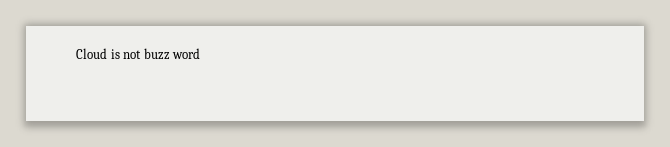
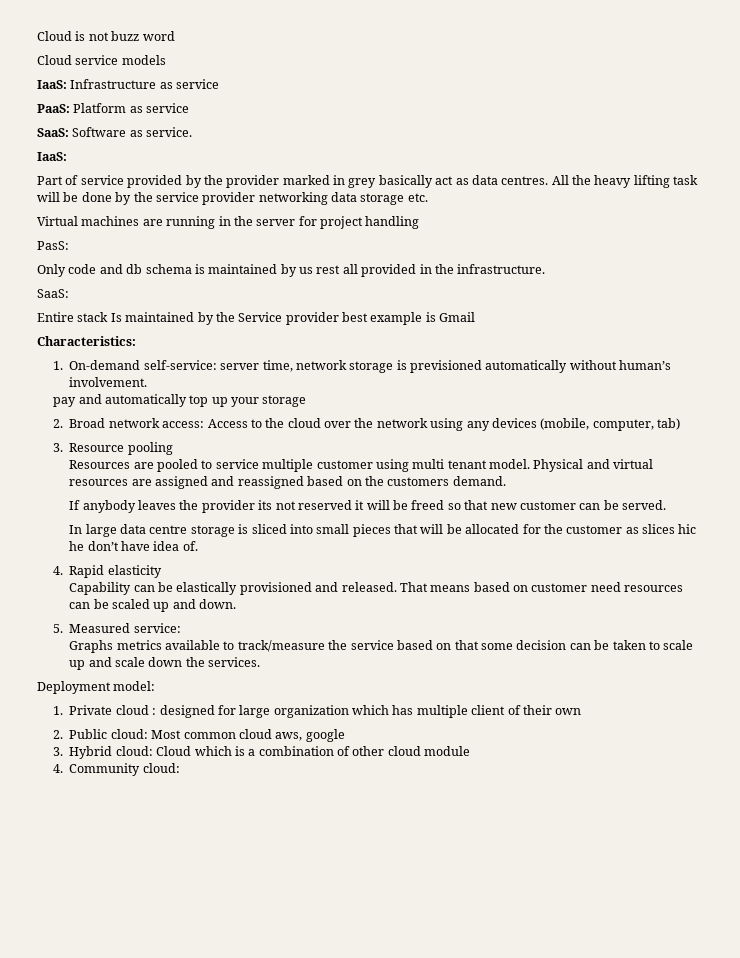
+ Cloud service models
+ IaaS: Infrastructure as service
+ PaaS: Platform as service
+ SaaS: Software as service.
+ IaaS:
+ Part of service provided by the provider marked in grey basically act as data centres. All the heavy lifting task will be done by the service provider networking data storage etc.
+ Virtual machines are running in the server for project handling
+ PasS:
+ Only code and db schema is maintained by us rest all provided in the infrastructure.
+ SaaS:
+ Entire stack Is maintained by the Service provider best example is Gmail
+ Characteristics:
+ 1. On-demand self-service: server time, network storage is previsioned automatically without human’s involvement.
+ pay and automatically top up your storage
+ 2. Broad network access: Access to the cloud over the network using any devices (mobile, computer, tab)
+ 3. Resource pooling
+ Resources are pooled to service multiple customer using multi tenant model. Physical and virtual resources are assigned and reassigned based on the customers demand.
+ If anybody leaves the provider its not reserved it will be freed so that new customer can be served.
+ In large data centre storage is sliced into small pieces that will be allocated for the customer as slices hic he don’t have idea of.
+ 4. Rapid elasticity
+ Capability can be elastically provisioned and released. That means based on customer need resources can be scaled up and down.
+ 5. Measured service:
+ Graphs metrics available to track/measure the service based on that some decision can be taken to scale up and scale down the services.
+ Deployment model:
+ 1. Private cloud : designed for large organization which has multiple client of their own
+ 2. Public cloud: Most common cloud aws, google
+ 3. Hybrid cloud: Cloud which is a combination of other cloud module
+ 4. Community cloud:

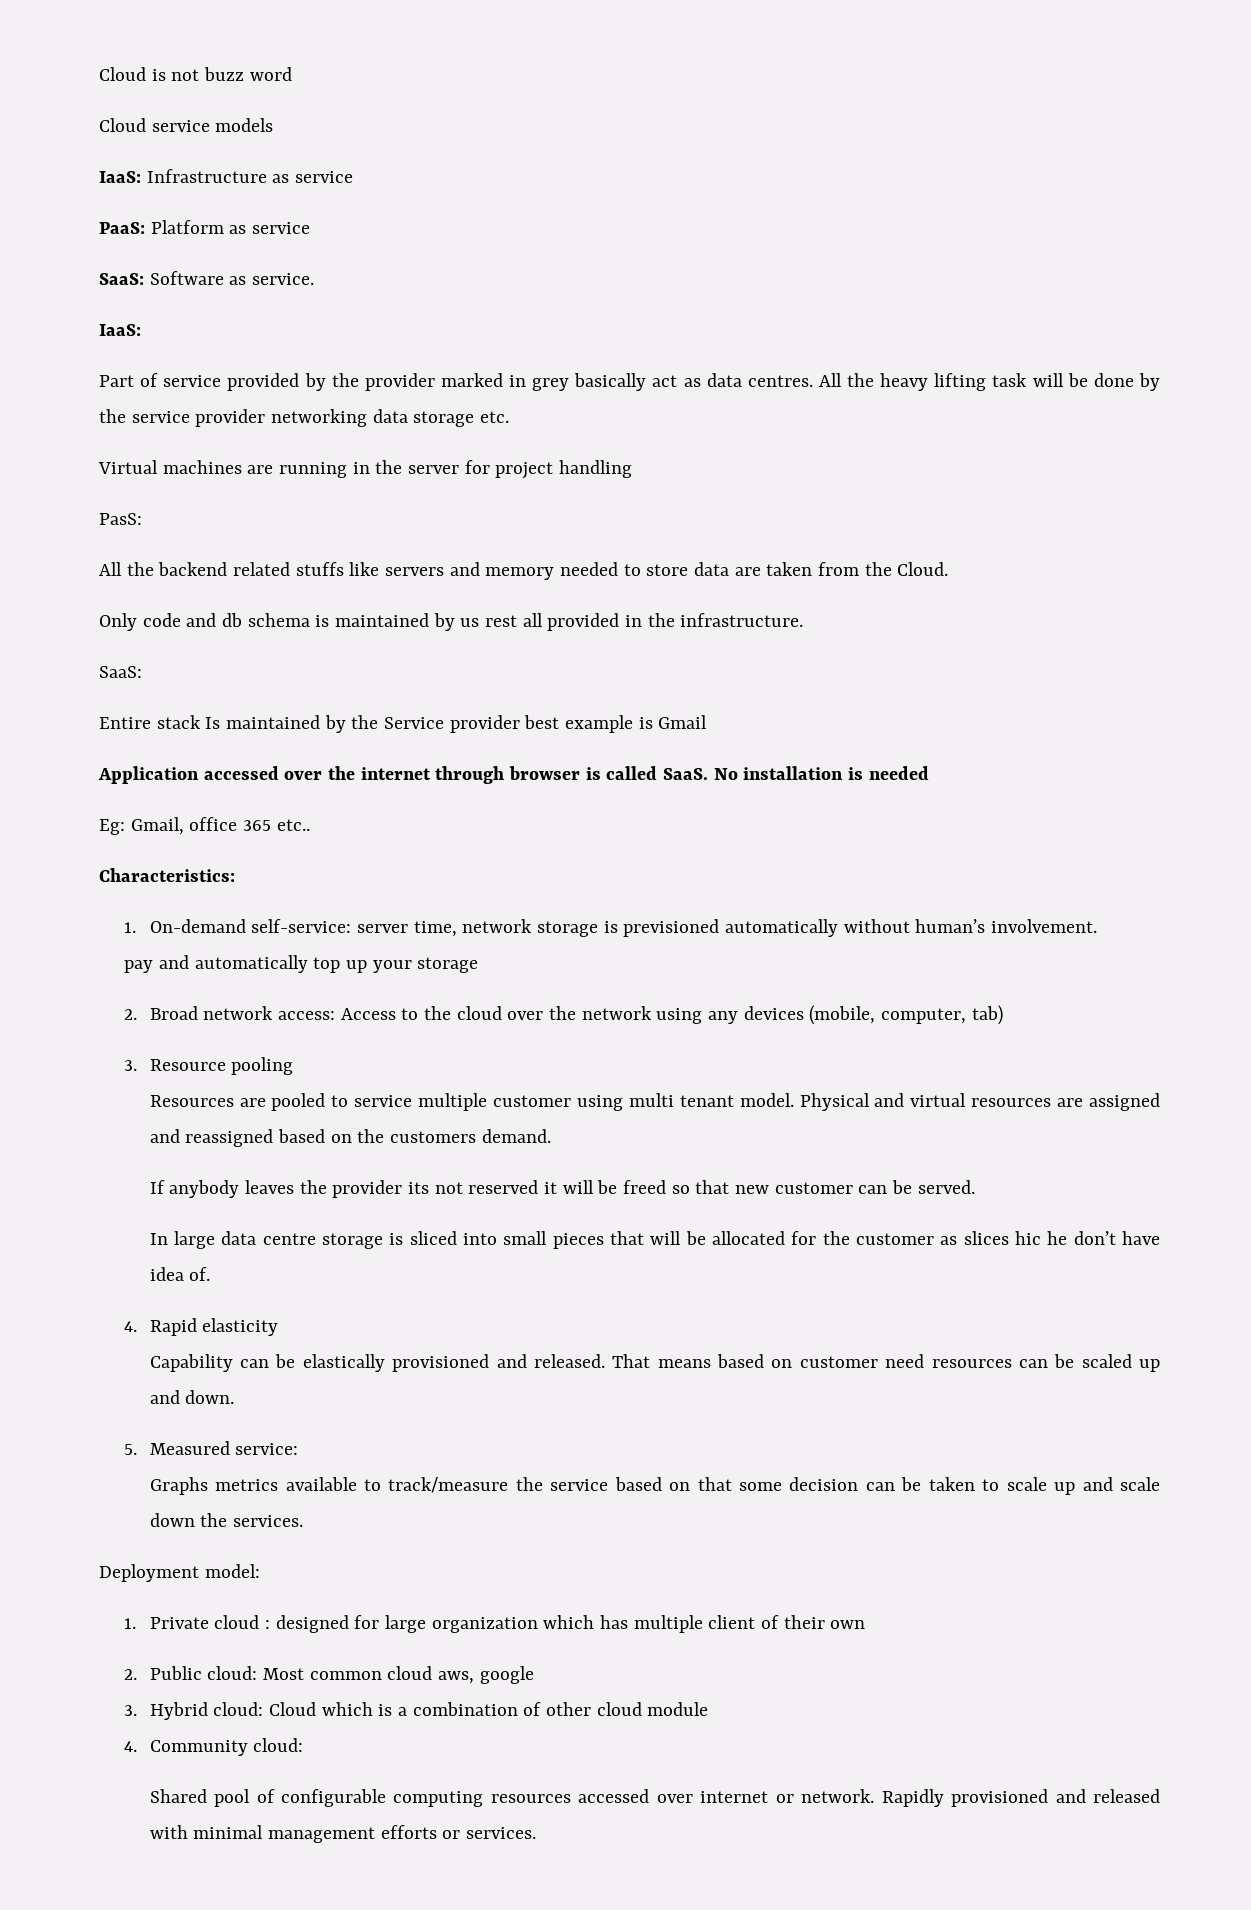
+ All the backend related stuffs like servers and memory needed to store data are taken from the Cloud.
+ Application accessed over the internet through browser is called SaaS. No installation is needed
+ Eg: Gmail, office 365 etc..
+ Shared pool of configurable computing resources accessed over internet or network. Rapidly provisioned and released with minimal management efforts or services.

